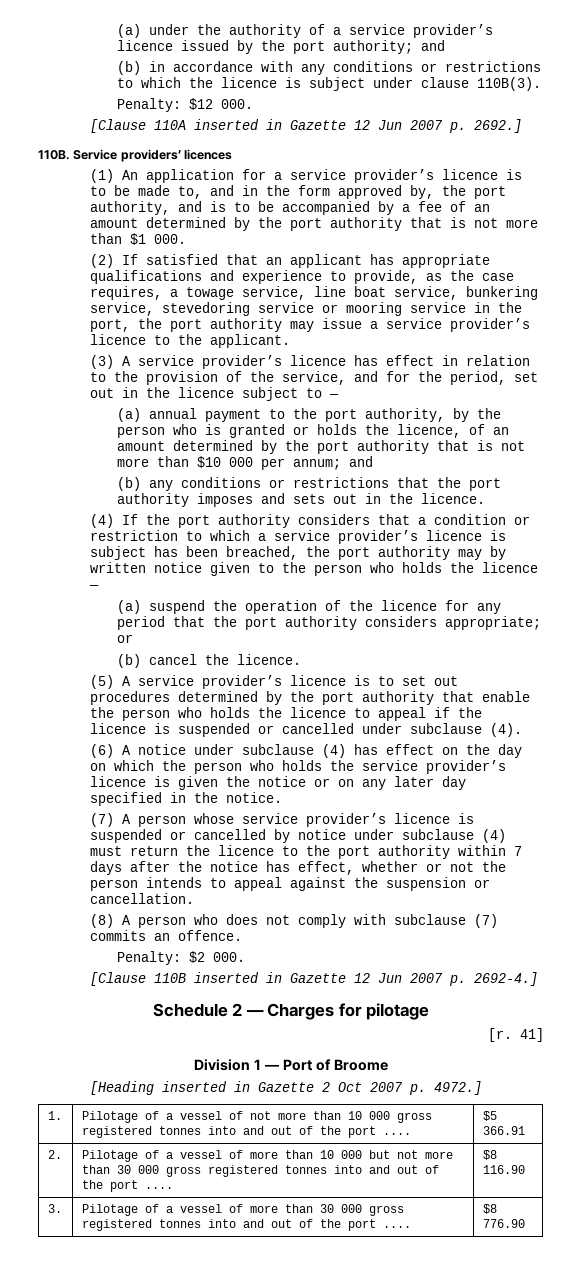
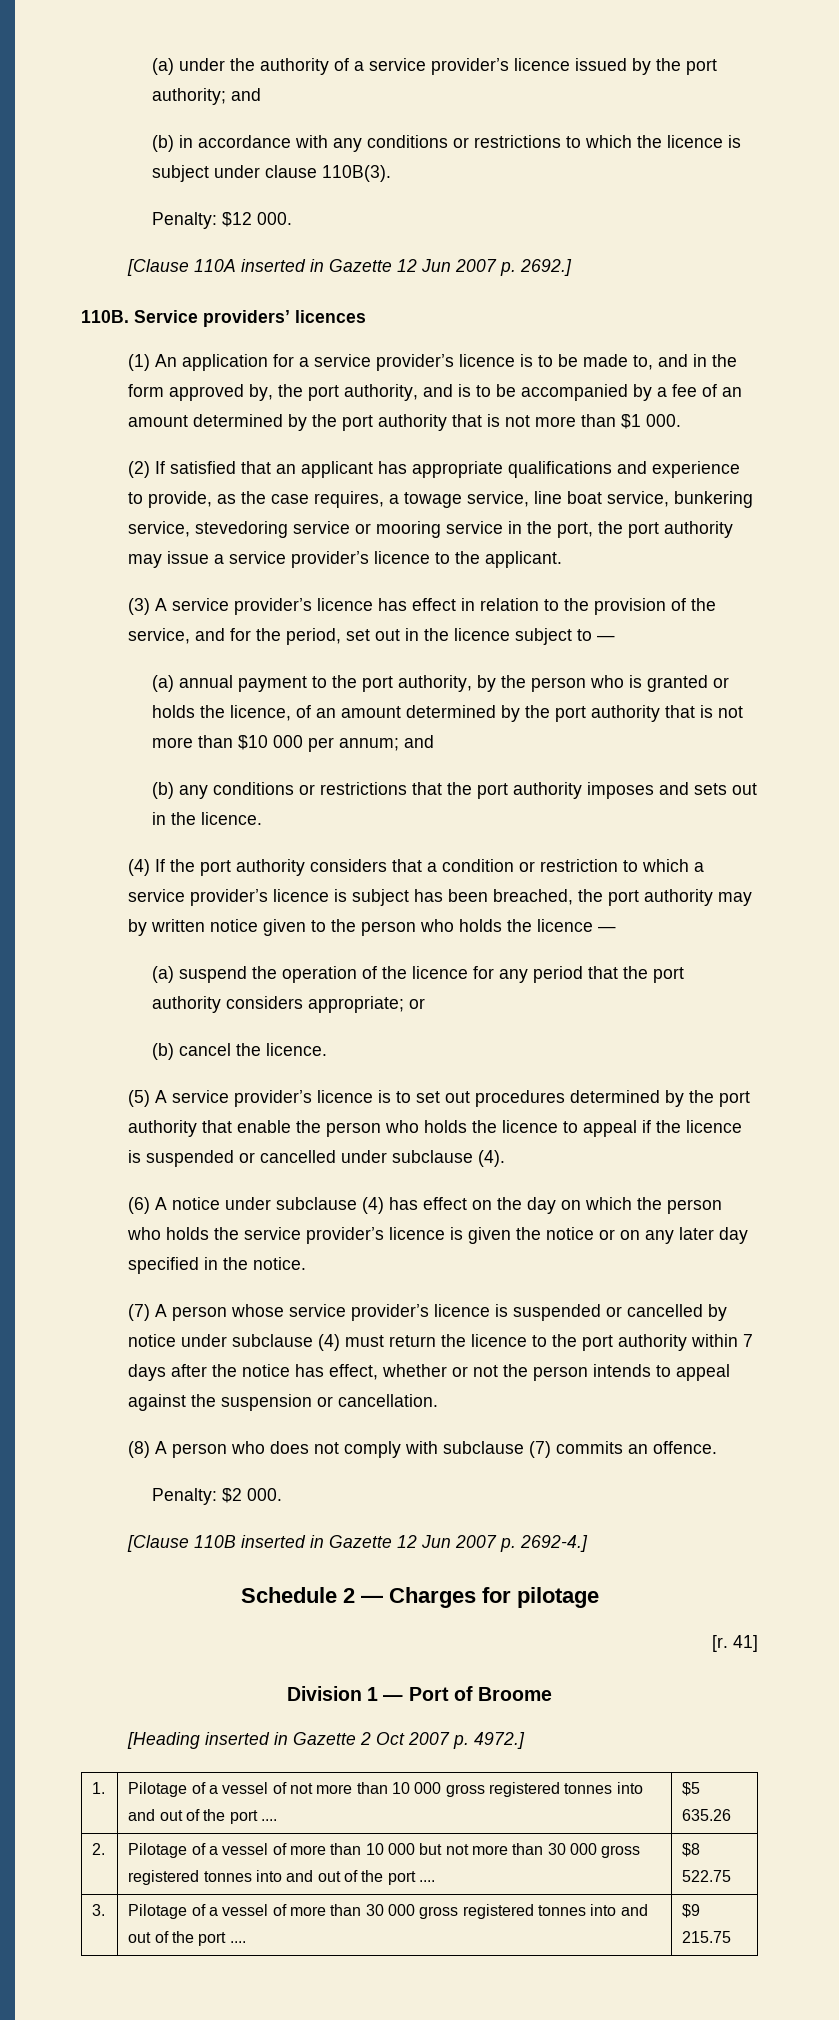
- 1. | Pilotage of a vessel of not more than 10 000 gross registered tonnes into and out of the port .... | $5 366.91
+ 1. | Pilotage of a vessel of not more than 10 000 gross registered tonnes into and out of the port .... | $5 635.26
- 2. | Pilotage of a vessel of more than 10 000 but not more than 30 000 gross registered tonnes into and out of the port .... | $8 116.90
+ 2. | Pilotage of a vessel of more than 10 000 but not more than 30 000 gross registered tonnes into and out of the port .... | $8 522.75
- 3. | Pilotage of a vessel of more than 30 000 gross registered tonnes into and out of the port .... | $8 776.90
+ 3. | Pilotage of a vessel of more than 30 000 gross registered tonnes into and out of the port .... | $9 215.75

